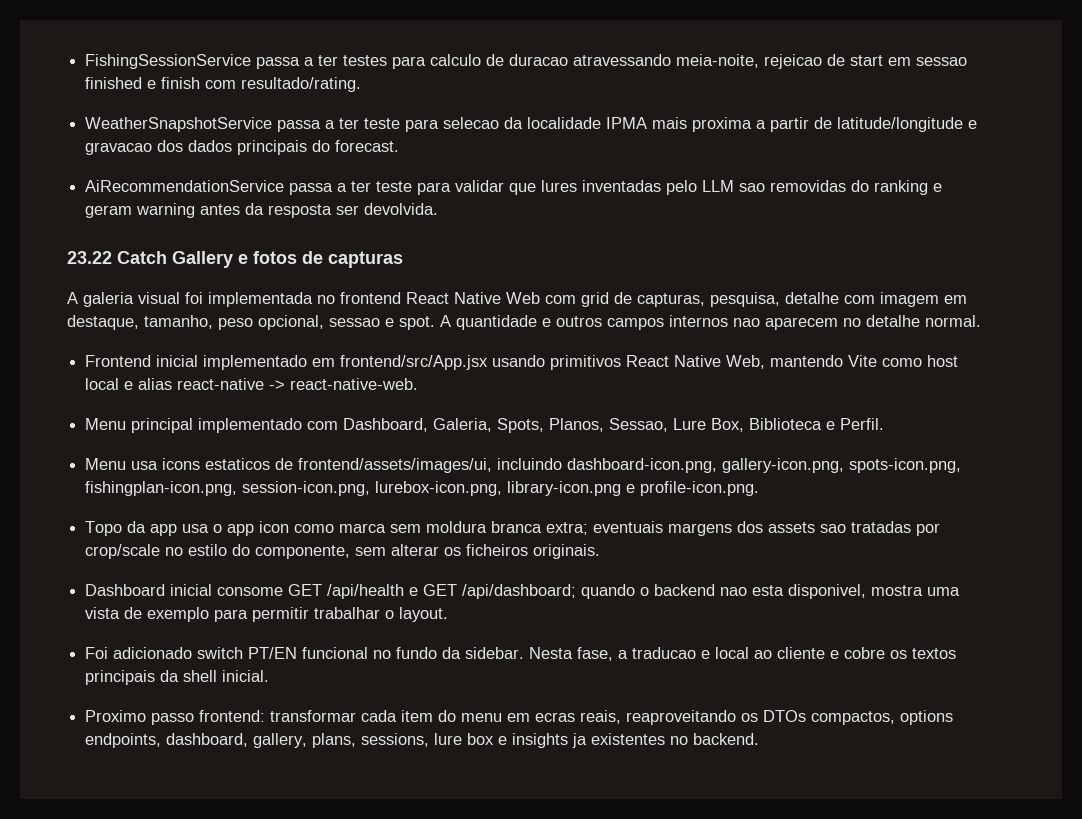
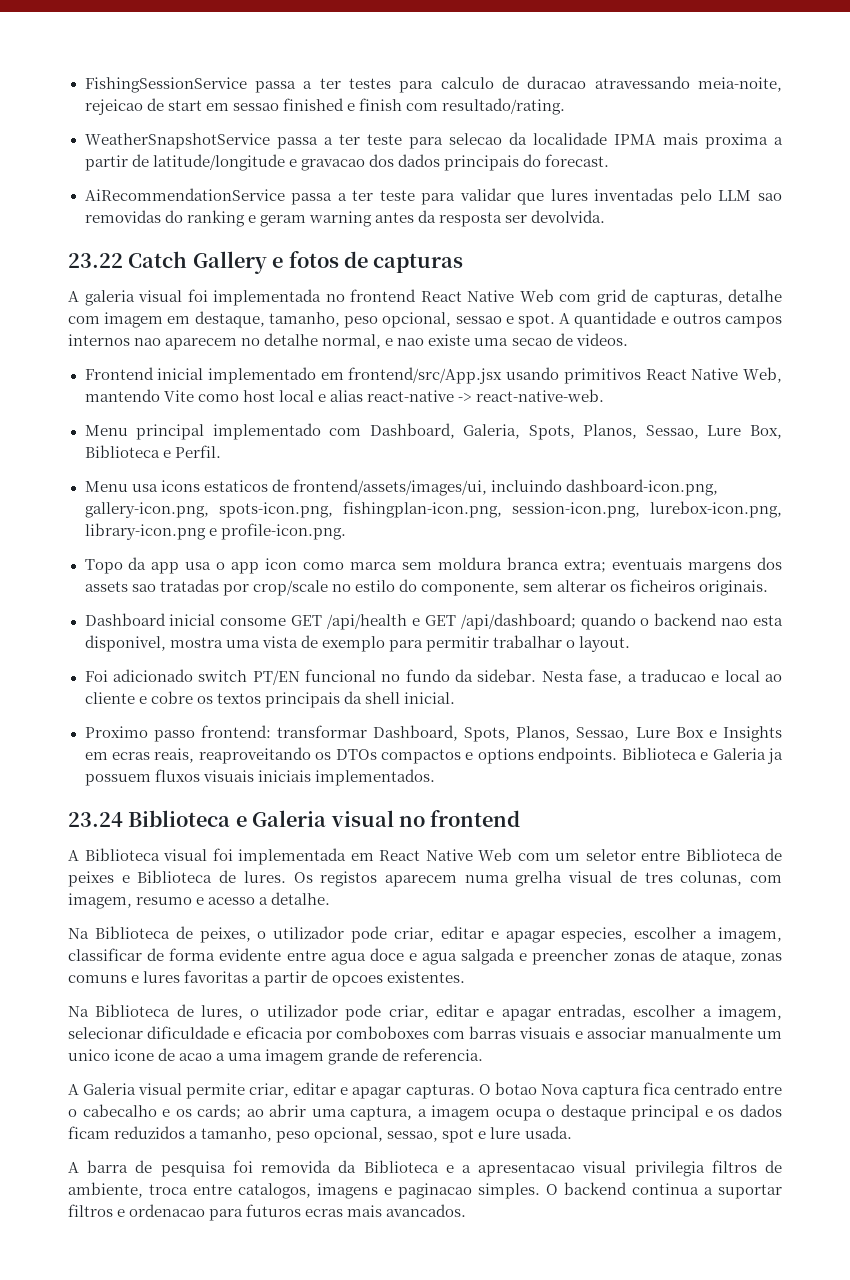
- A galeria visual foi implementada no frontend React Native Web com grid de capturas, pesquisa, detalhe com imagem em destaque, tamanho, peso opcional, sessao e spot.
+ A galeria visual foi implementada no frontend React Native Web com grid de capturas, detalhe com imagem em destaque, tamanho, peso opcional, sessao e spot.
- A quantidade e outros campos internos nao aparecem no detalhe normal.
+ A quantidade e outros campos internos nao aparecem no detalhe normal, e nao existe uma secao de videos.
- Proximo passo frontend: transformar cada item do menu em ecras reais, reaproveitando os DTOs compactos, options endpoints, dashboard, gallery, plans, sessions, lure box e insights ja existentes no backend.
+ Proximo passo frontend: transformar Dashboard, Spots, Planos, Sessao, Lure Box e Insights em ecras reais, reaproveitando os DTOs compactos e options endpoints. Biblioteca e Galeria ja possuem fluxos visuais iniciais implementados.
+ 23.24 Biblioteca e Galeria visual no frontend
+ A Biblioteca visual foi implementada em React Native Web com um seletor entre Biblioteca de peixes e Biblioteca de lures. Os registos aparecem numa grelha visual de tres colunas, com imagem, resumo e acesso a detalhe.
+ Na Biblioteca de peixes, o utilizador pode criar, editar e apagar especies, escolher a imagem, classificar de forma evidente entre agua doce e agua salgada e preencher zonas de ataque, zonas comuns e lures favoritas a partir de opcoes existentes.
+ Na Biblioteca de lures, o utilizador pode criar, editar e apagar entradas, escolher a imagem, selecionar dificuldade e eficacia por comboboxes com barras visuais e associar manualmente um unico icone de acao a uma imagem grande de referencia.
+ A Galeria visual permite criar, editar e apagar capturas. O botao Nova captura fica centrado entre o cabecalho e os cards; ao abrir uma captura, a imagem ocupa o destaque principal e os dados ficam reduzidos a tamanho, peso opcional, sessao, spot e lure usada.
+ A barra de pesquisa foi removida da Biblioteca e a apresentacao visual privilegia filtros de ambiente, troca entre catalogos, imagens e paginacao simples. O backend continua a suportar filtros e ordenacao para futuros ecras mais avancados.

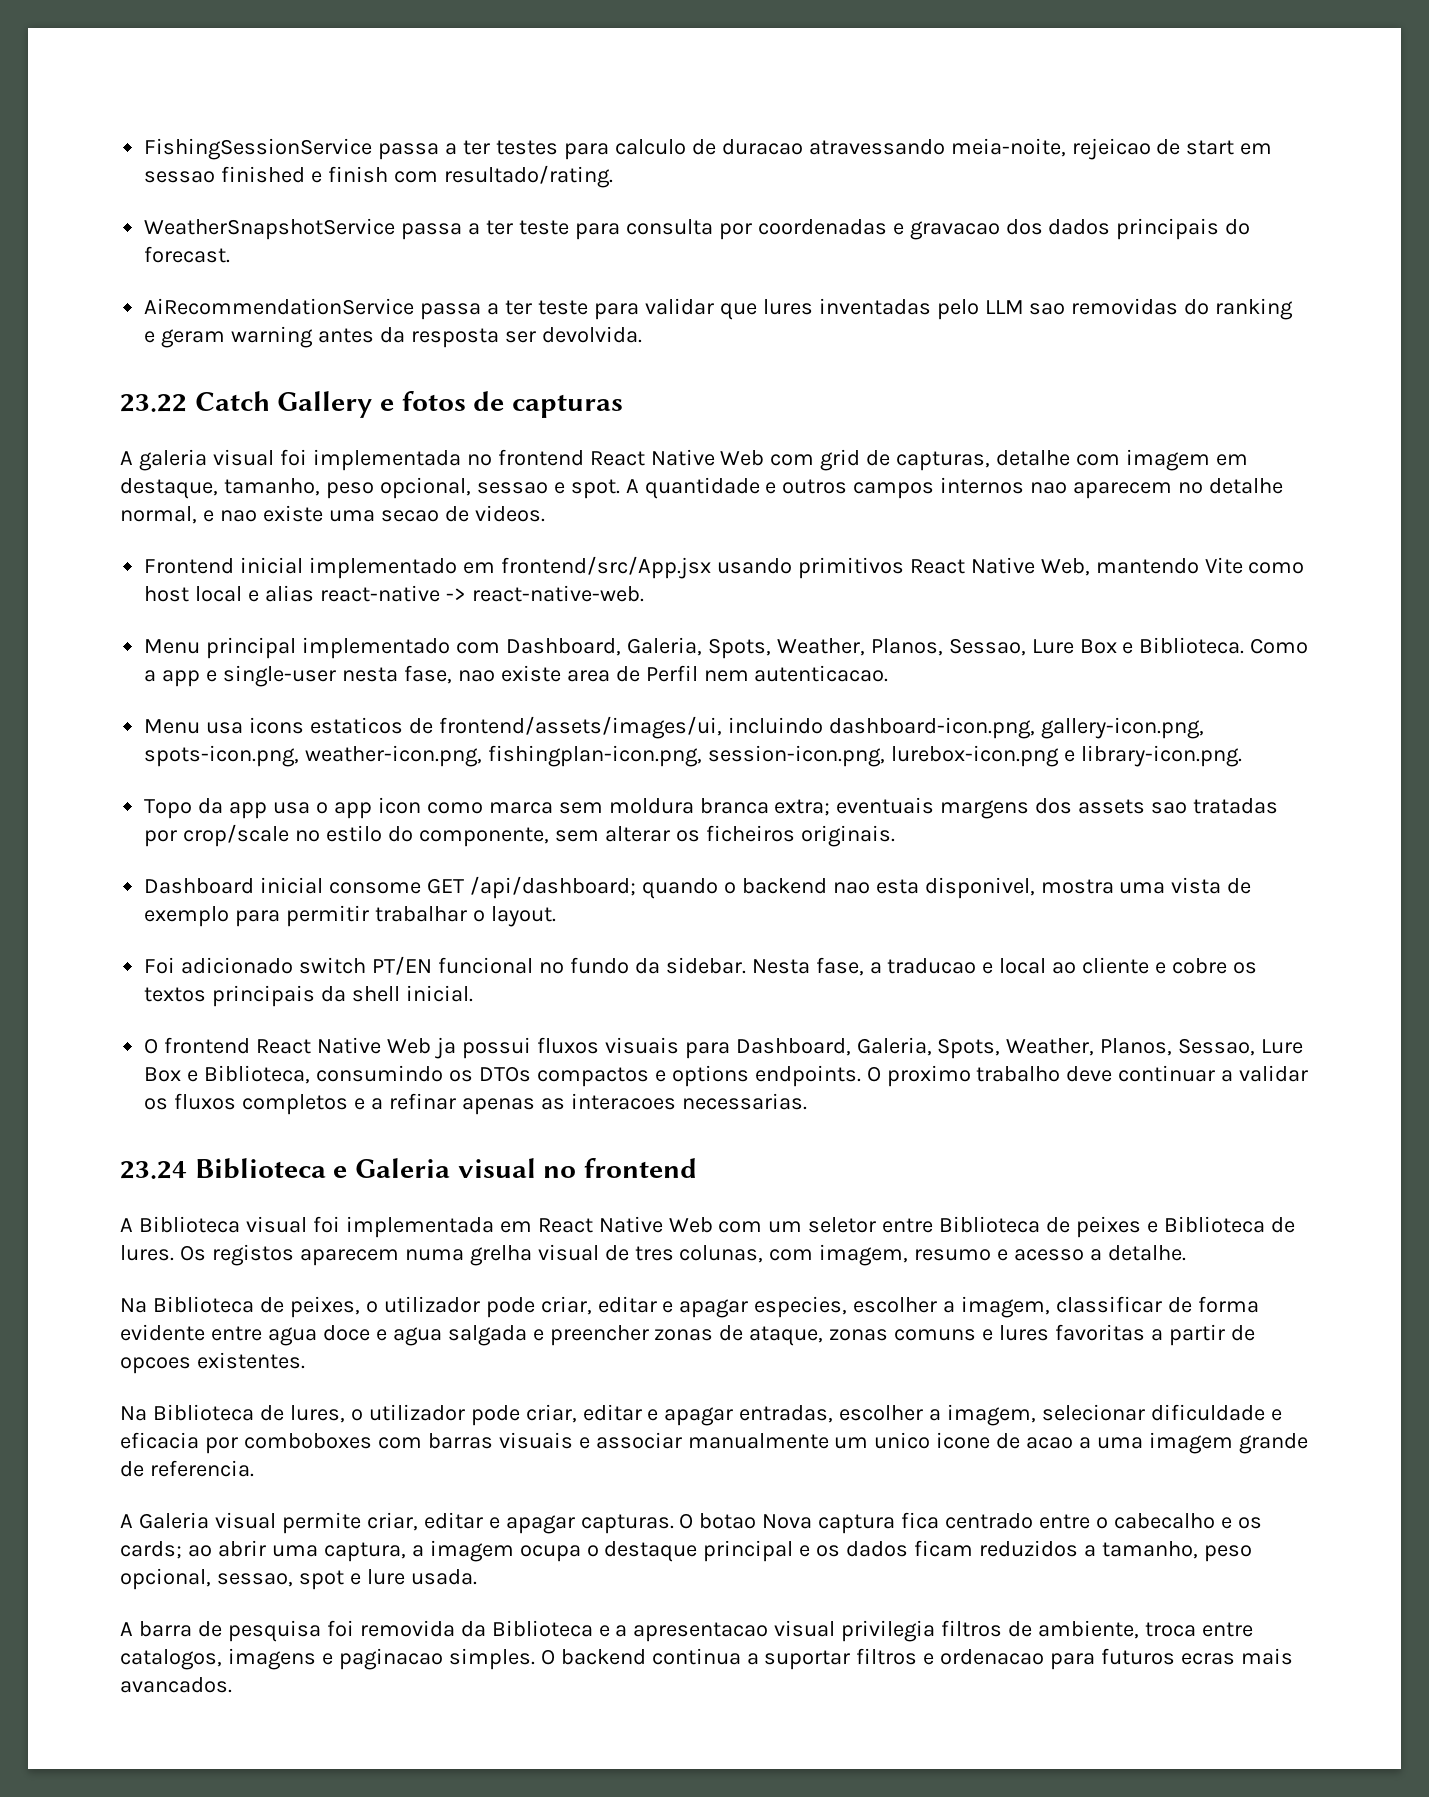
- WeatherSnapshotService passa a ter teste para selecao da localidade IPMA mais proxima a partir de latitude/longitude e gravacao dos dados principais do forecast.
+ WeatherSnapshotService passa a ter teste para consulta por coordenadas e gravacao dos dados principais do forecast.
- Menu principal implementado com Dashboard, Galeria, Spots, Planos, Sessao, Lure Box, Biblioteca e Perfil.
+ Menu principal implementado com Dashboard, Galeria, Spots, Weather, Planos, Sessao, Lure Box e Biblioteca. Como a app e single-user nesta fase, nao existe area de Perfil nem autenticacao.
- Menu usa icons estaticos de frontend/assets/images/ui, incluindo dashboard-icon.png, gallery-icon.png, spots-icon.png, fishingplan-icon.png, session-icon.png, lurebox-icon.png, library-icon.png e profile-icon.png.
+ Menu usa icons estaticos de frontend/assets/images/ui, incluindo dashboard-icon.png, gallery-icon.png, spots-icon.png, weather-icon.png, fishingplan-icon.png, session-icon.png, lurebox-icon.png e library-icon.png.
- Dashboard inicial consome GET /api/health e GET /api/dashboard; quando o backend nao esta disponivel, mostra uma vista de exemplo para permitir trabalhar o layout.
+ Dashboard inicial consome GET /api/dashboard; quando o backend nao esta disponivel, mostra uma vista de exemplo para permitir trabalhar o layout.
- Proximo passo frontend: transformar Dashboard, Spots, Planos, Sessao, Lure Box e Insights em ecras reais, reaproveitando os DTOs compactos e options endpoints.
+ O frontend React Native Web ja possui fluxos visuais para Dashboard, Galeria, Spots, Weather, Planos, Sessao, Lure Box e Biblioteca, consumindo os DTOs compactos e options endpoints.
- Biblioteca e Galeria ja possuem fluxos visuais iniciais implementados.
+ O proximo trabalho deve continuar a validar os fluxos completos e a refinar apenas as interacoes necessarias.

